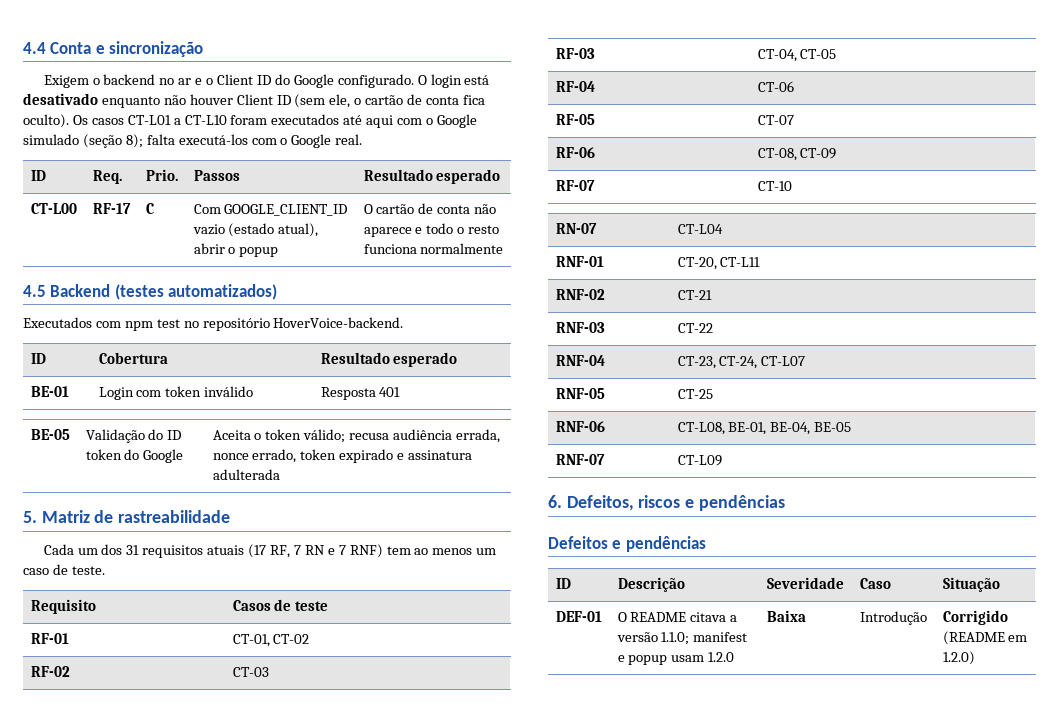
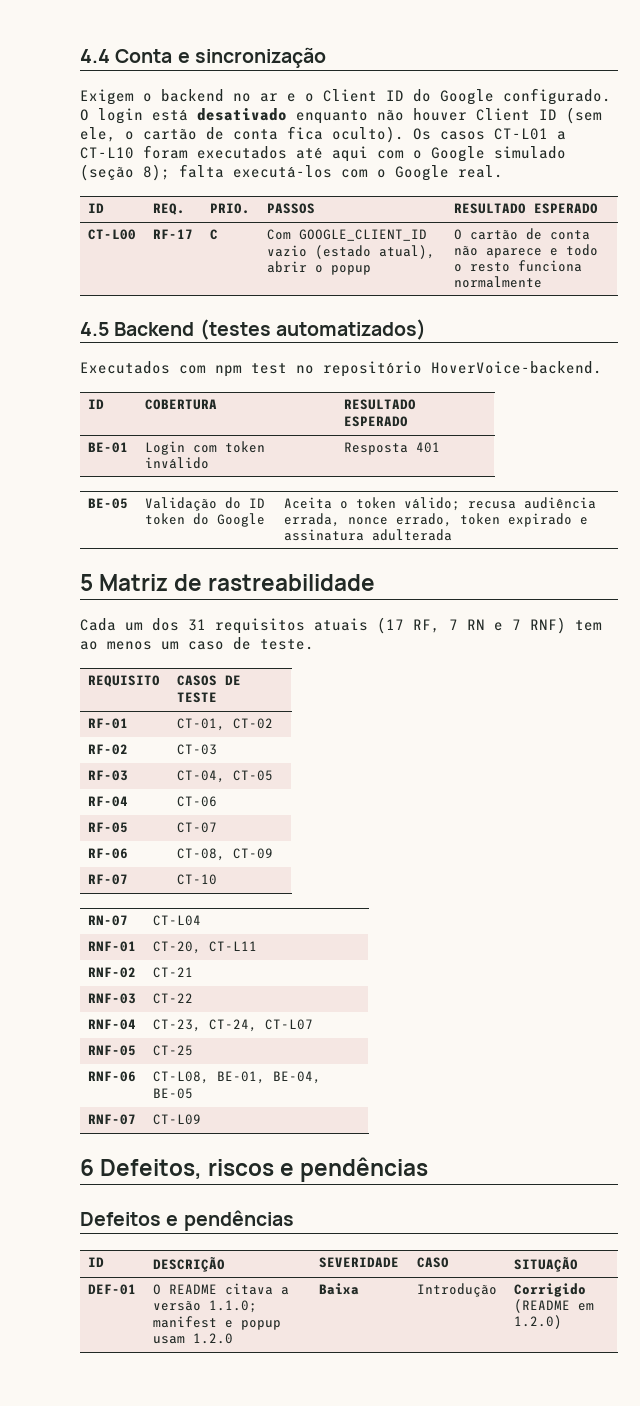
- ID | Req. | Prio. | Passos | Resultado esperado
+ ID | REQ. | PRIO. | PASSOS | RESULTADO ESPERADO
- ID | Cobertura | Resultado esperado
+ ID | COBERTURA | RESULTADO ESPERADO
- 5. Matriz de rastreabilidade
+ 5 Matriz de rastreabilidade
- Requisito | Casos de teste
+ REQUISITO | CASOS DE TESTE
- 6. Defeitos, riscos e pendências
+ 6 Defeitos, riscos e pendências
- ID | Descrição | Severidade | Caso | Situação
+ ID | DESCRIÇÃO | SEVERIDADE | CASO | SITUAÇÃO

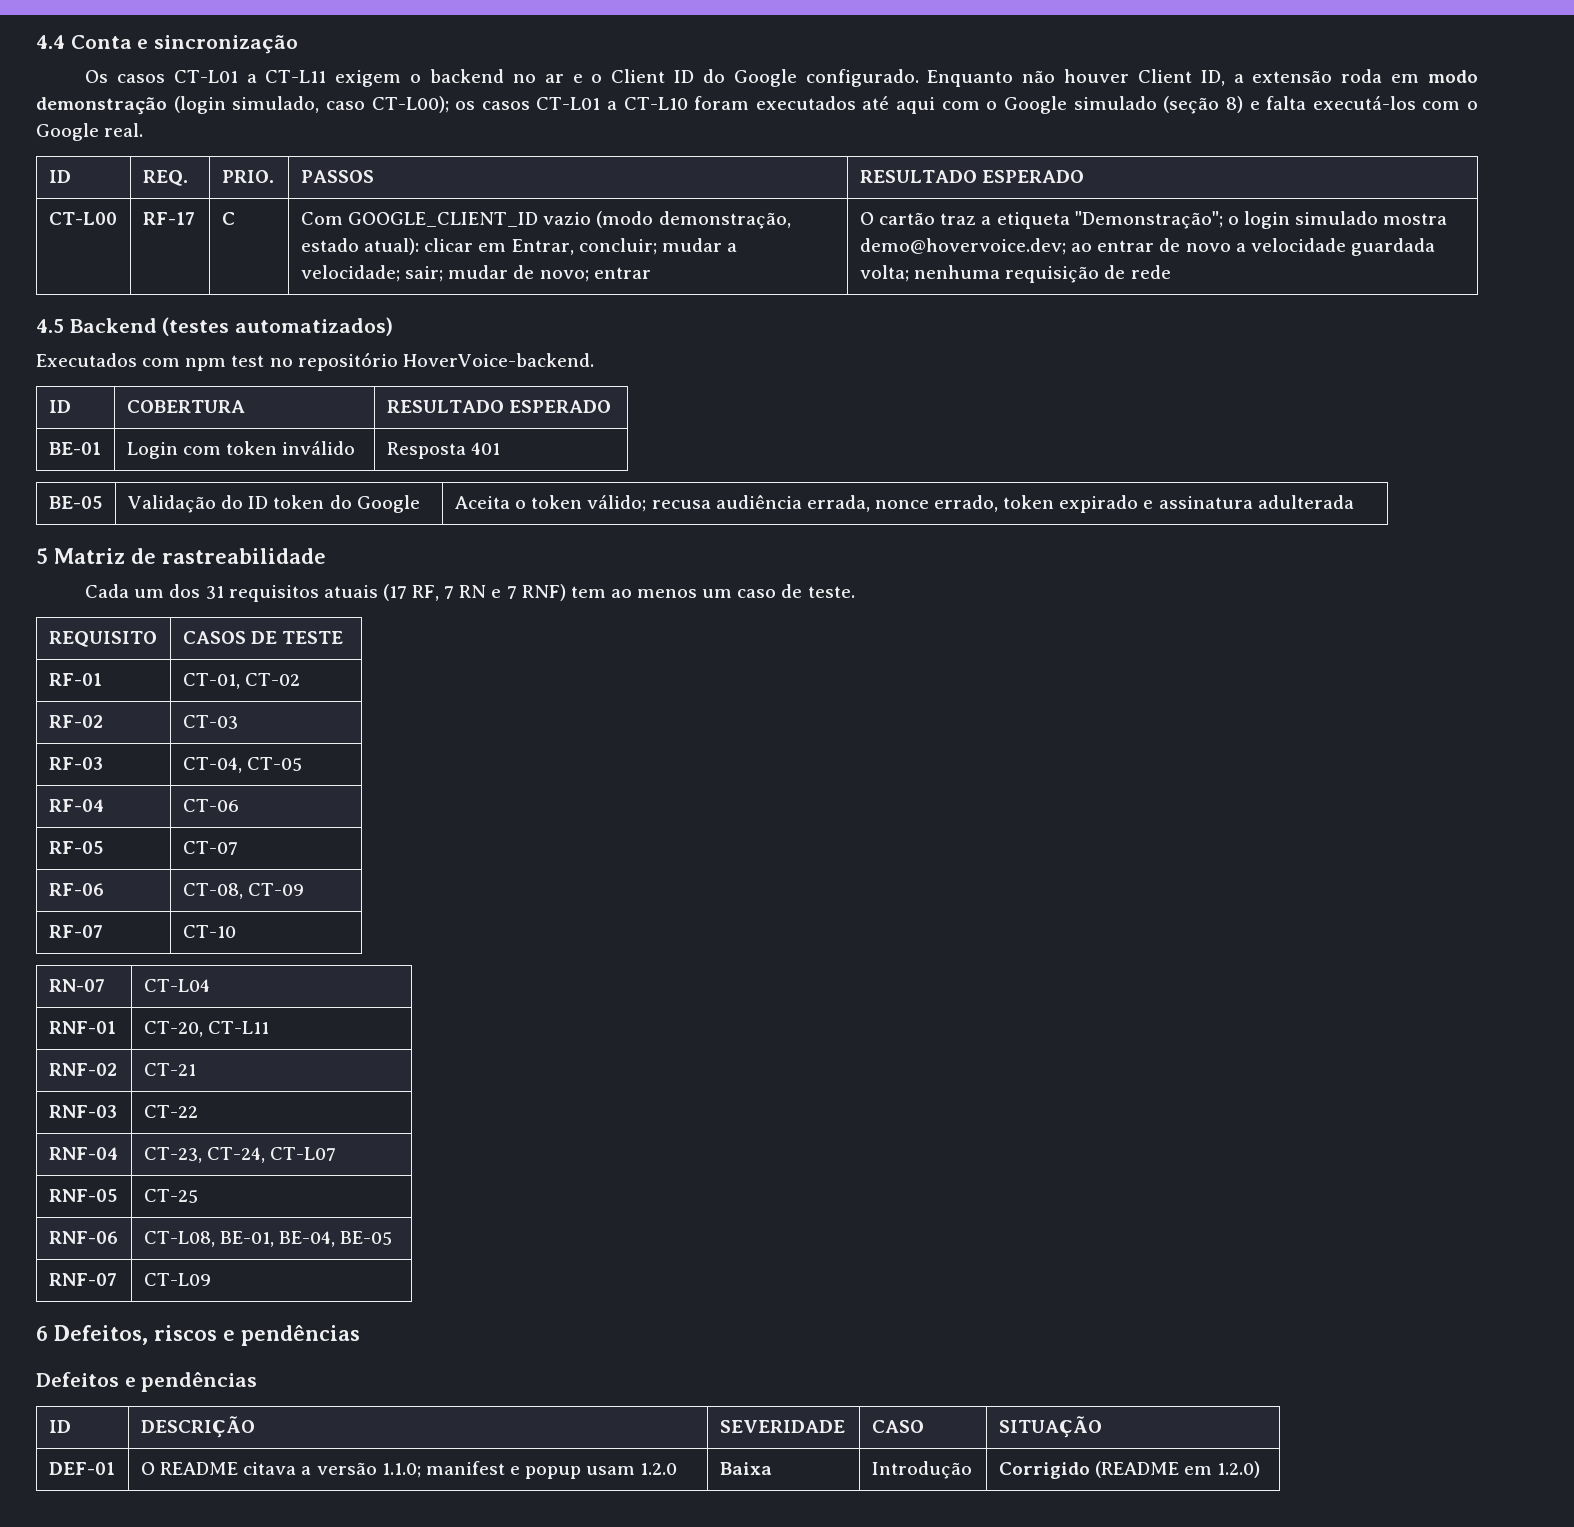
- Exigem o backend no ar e o Client ID do Google configurado.
+ Os casos CT-L01 a CT-L11 exigem o backend no ar e o Client ID do Google configurado.
- O login está desativado enquanto não houver Client ID (sem ele, o cartão de conta fica oculto). Os casos CT-L01 a CT-L10 foram executados até aqui com o Google simulado (seção 8); falta executá-los com o Google real.
+ Enquanto não houver Client ID, a extensão roda em modo demonstração (login simulado, caso CT-L00); os casos CT-L01 a CT-L10 foram executados até aqui com o Google simulado (seção 8) e falta executá-los com o Google real.
- Com GOOGLE_CLIENT_ID vazio (estado atual), abrir o popup | O cartão de conta não aparece e todo o resto funciona normalmente
+ Com GOOGLE_CLIENT_ID vazio (modo demonstração, estado atual): clicar em Entrar, concluir; mudar a velocidade; sair; mudar de novo; entrar | O cartão traz a etiqueta "Demonstração"; o login simulado mostra demo@hovervoice.dev; ao entrar de novo a velocidade guardada volta; nenhuma requisição de rede

